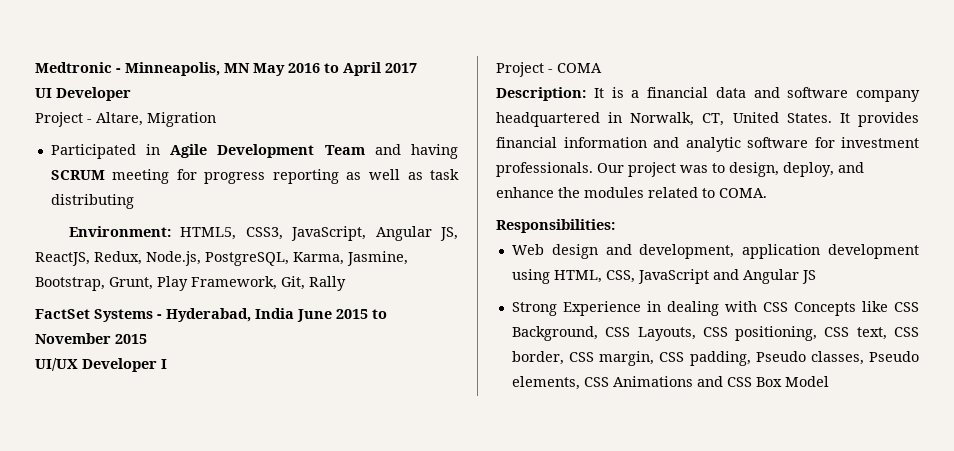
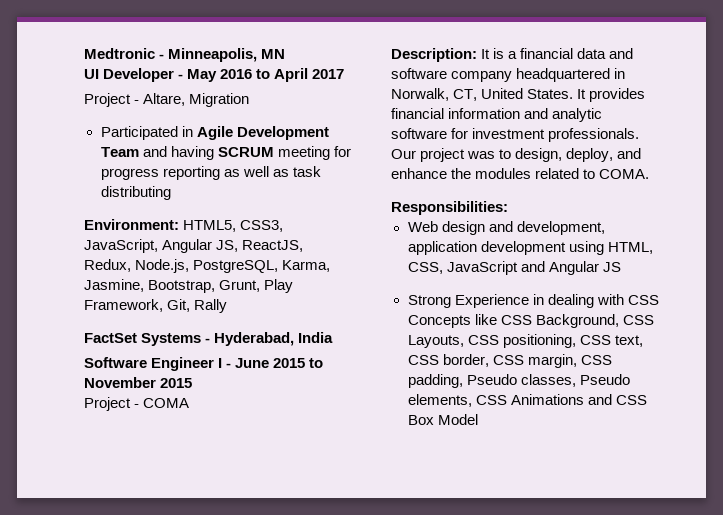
- Medtronic - Minneapolis, MN May 2016 to April 2017
+ Medtronic - Minneapolis, MN
+ UI Developer - May 2016 to April 2017
- UI Developer
- FactSet Systems - Hyderabad, India June 2015 to November 2015
+ FactSet Systems - Hyderabad, India
+ Software Engineer I - June 2015 to November 2015
- UI/UX Developer I

